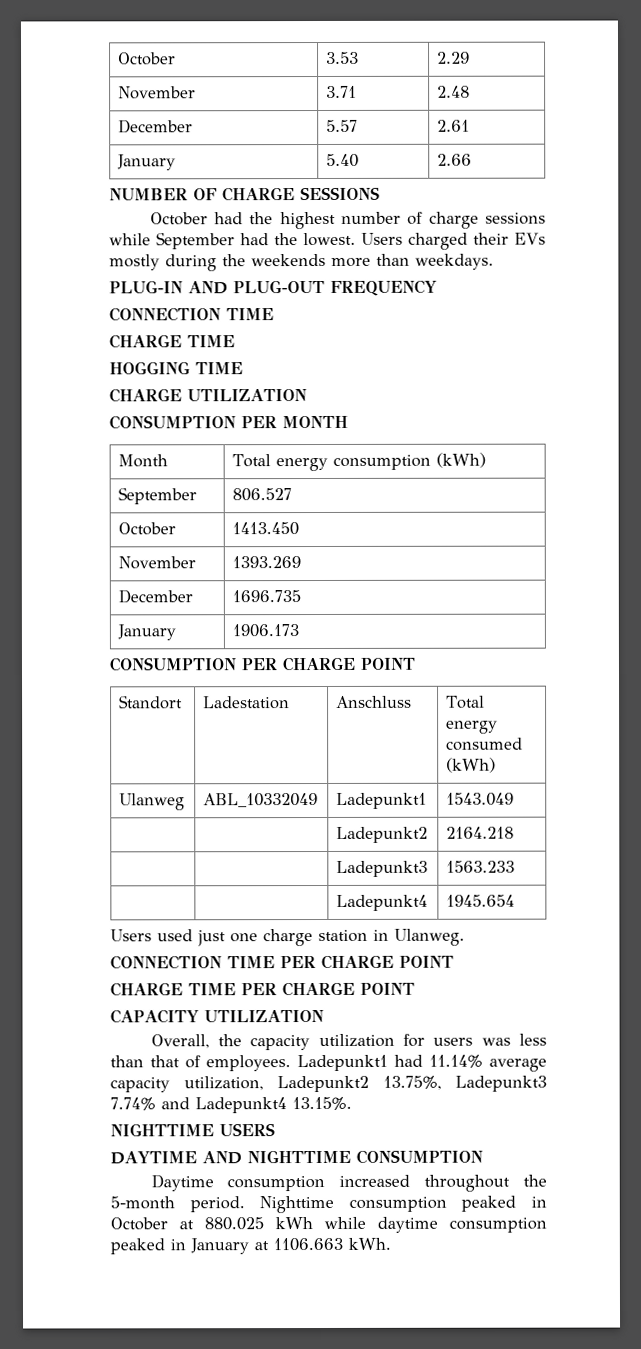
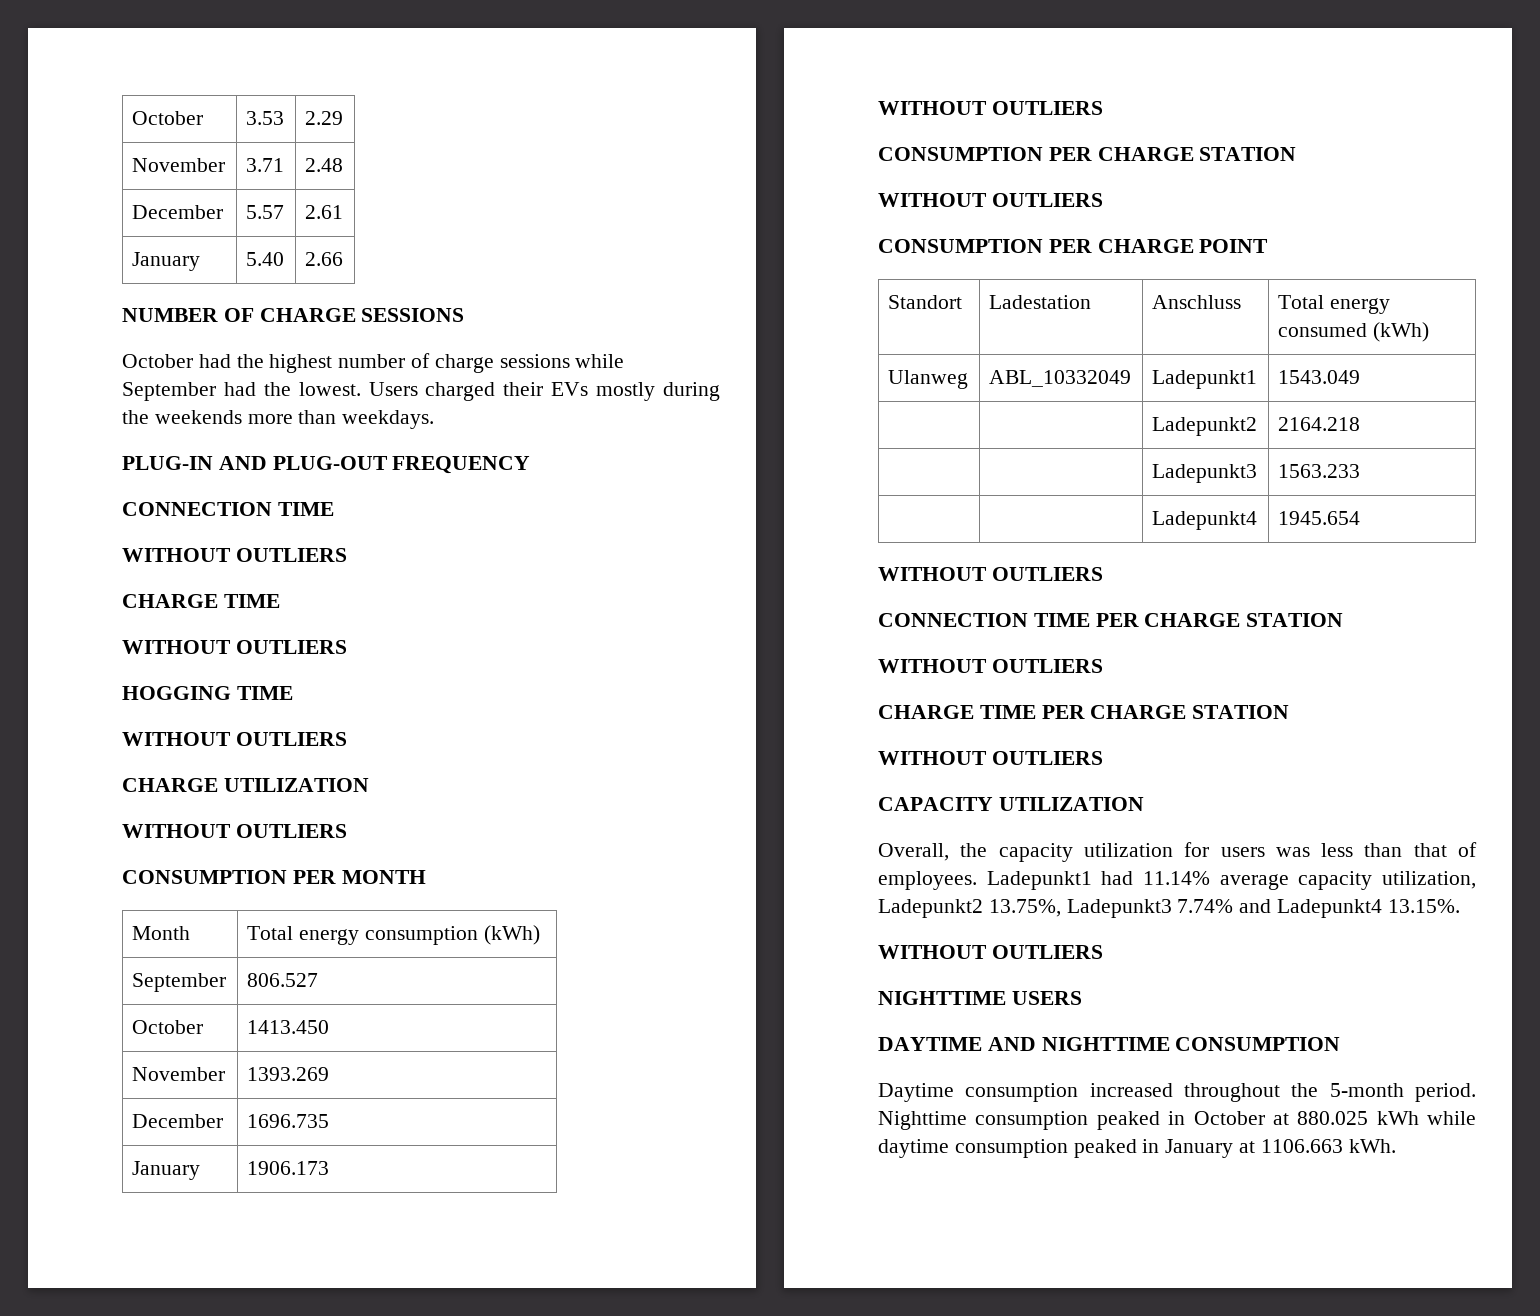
  PLUG-IN AND PLUG-OUT FREQUENCY
  CONNECTION TIME
+ WITHOUT OUTLIERS
  CHARGE TIME
+ WITHOUT OUTLIERS
  HOGGING TIME
+ WITHOUT OUTLIERS
  CHARGE UTILIZATION
+ WITHOUT OUTLIERS
  January | 1906.173
+ WITHOUT OUTLIERS
+ CONSUMPTION PER CHARGE STATION
+ WITHOUT OUTLIERS
  | | Ladepunkt4 | 1945.654
- Users used just one charge station in Ulanweg.
+ WITHOUT OUTLIERS
- CONNECTION TIME PER CHARGE POINT
+ CONNECTION TIME PER CHARGE STATION
+ WITHOUT OUTLIERS
- CHARGE TIME PER CHARGE POINT
+ CHARGE TIME PER CHARGE STATION
+ WITHOUT OUTLIERS
  Ladepunkt1 had 11.14% average capacity utilization, Ladepunkt2 13.75%, Ladepunkt3 7.74% and Ladepunkt4 13.15%.
+ WITHOUT OUTLIERS

